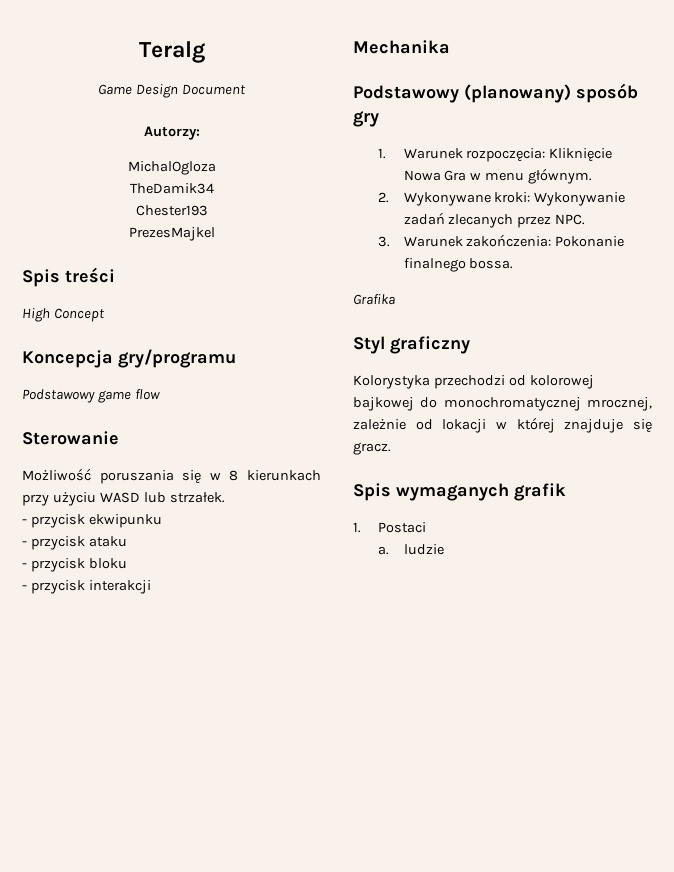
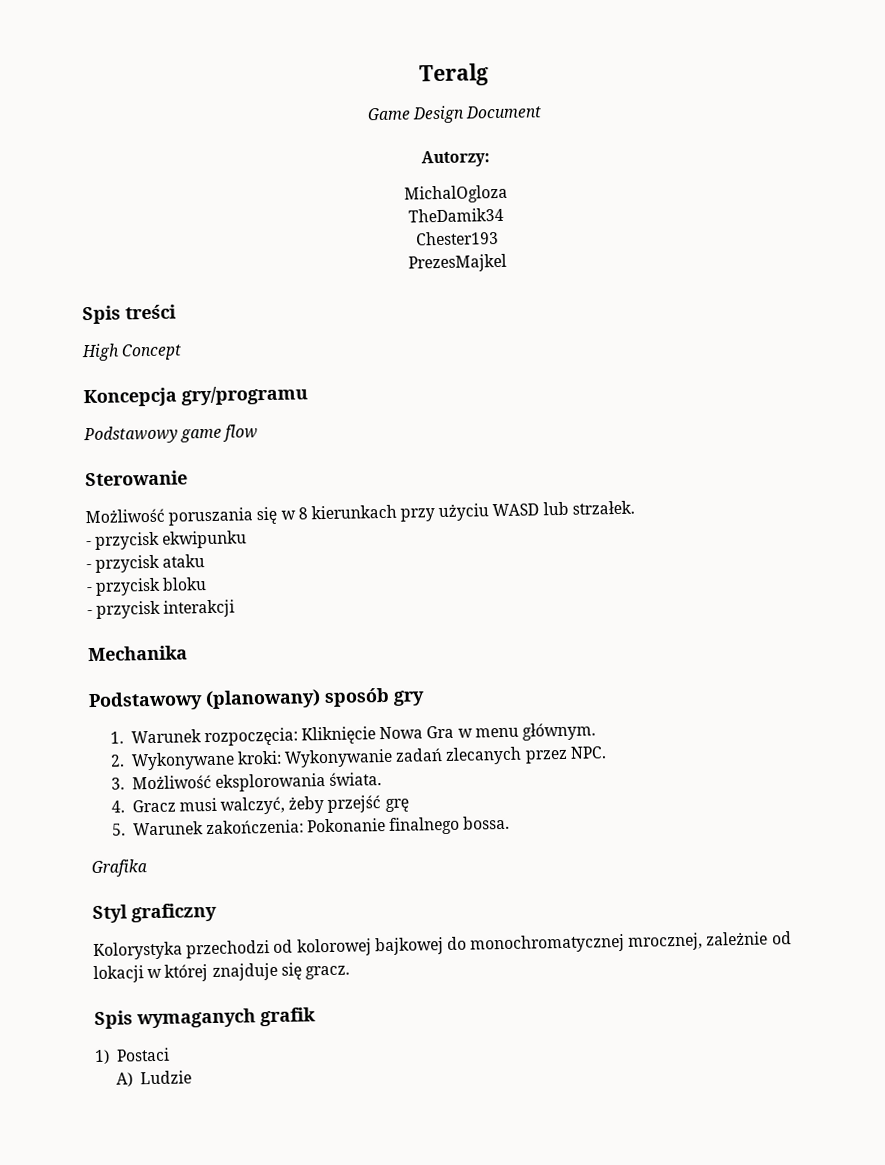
- 3. Warunek zakończenia: Pokonanie finalnego bossa.
+ 3. Możliwość eksplorowania świata.
+ 4. Gracz musi walczyć, żeby przejść grę
+ 5. Warunek zakończenia: Pokonanie finalnego bossa.
- 1. Postaci
+ 1) Postaci
- a. ludzie
+ A) Ludzie

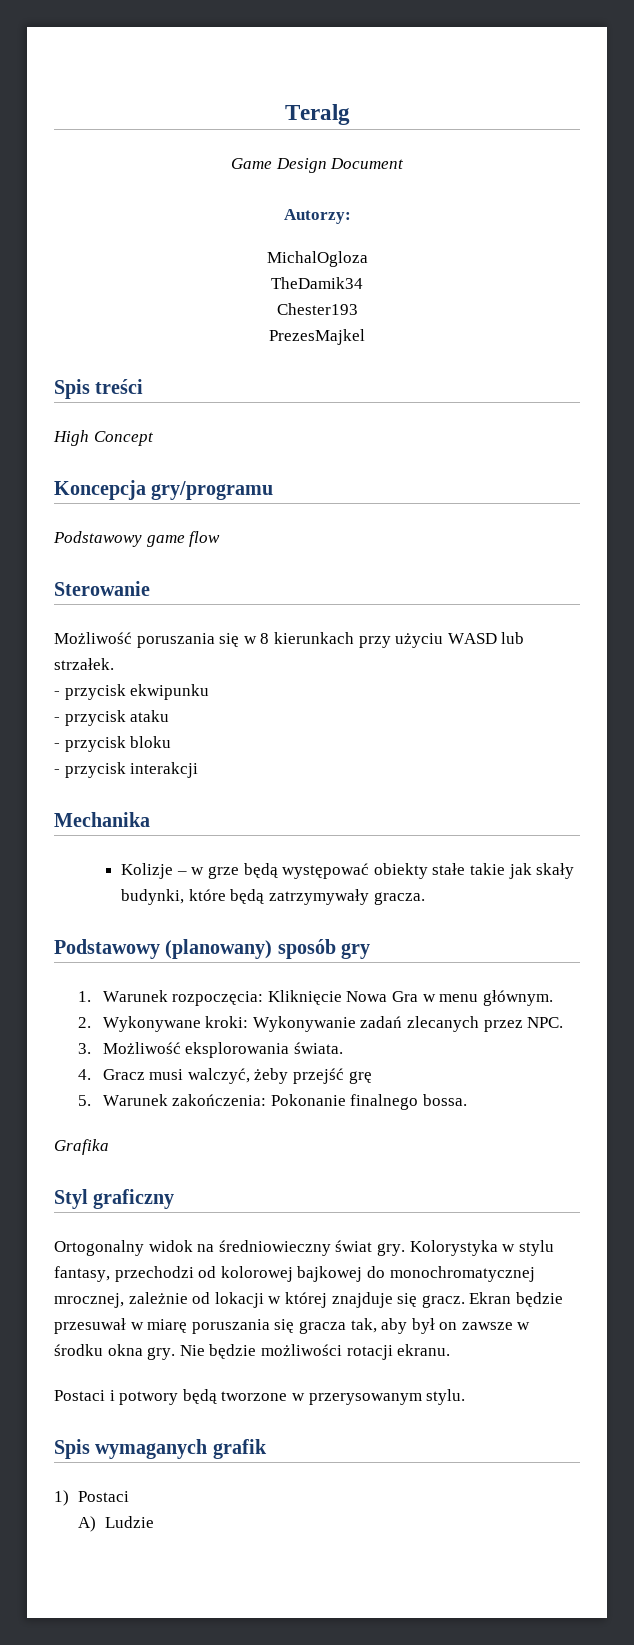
+ Kolizje – w grze będą występować obiekty stałe takie jak skały budynki, które będą zatrzymywały gracza.
- Kolorystyka przechodzi od kolorowej bajkowej do monochromatycznej mrocznej, zależnie od lokacji w której znajduje się gracz.
+ Ortogonalny widok na średniowieczny świat gry. Kolorystyka w stylu fantasy, przechodzi od kolorowej bajkowej do monochromatycznej mrocznej, zależnie od lokacji w której znajduje się gracz. Ekran będzie przesuwał w miarę poruszania się gracza tak, aby był on zawsze w środku okna gry. Nie będzie możliwości rotacji ekranu.
+ Postaci i potwory będą tworzone w przerysowanym stylu.

